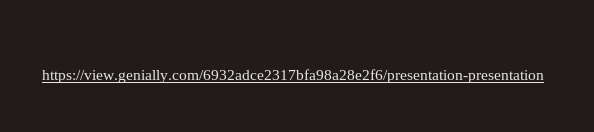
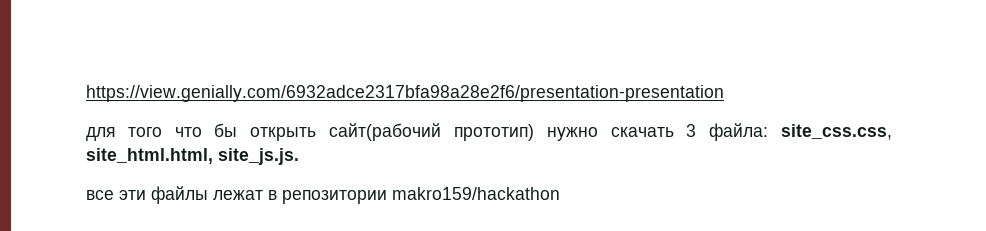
+ для того что бы открыть сайт(рабочий прототип) нужно скачать 3 файла: site_css.css, site_html.html, site_js.js.
+ все эти файлы лежат в репозитории makro159/hackathon

